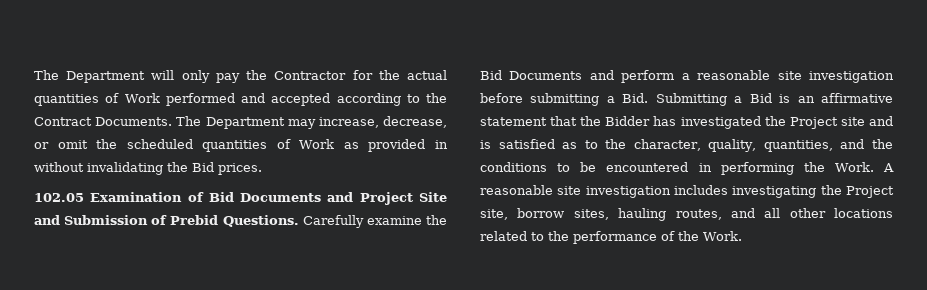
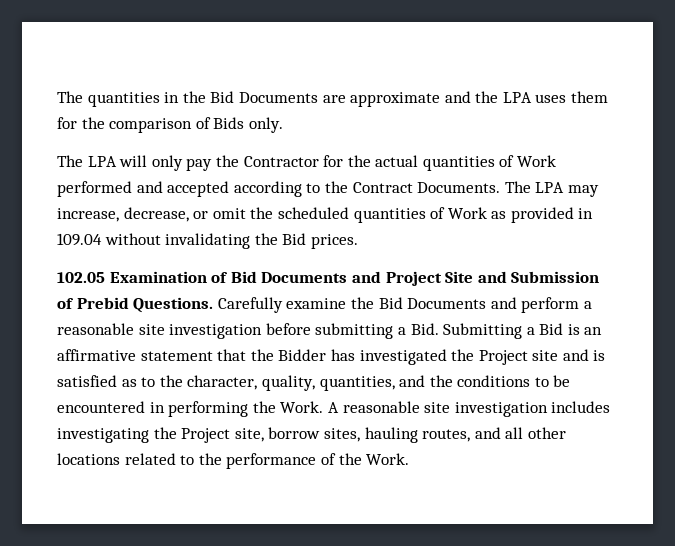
- The Department will only pay the Contractor for the actual quantities of Work performed and accepted according to the Contract Documents.
+ The quantities in the Bid Documents are approximate and the LPA uses them for the comparison of Bids only.
+ The LPA will only pay the Contractor for the actual quantities of Work performed and accepted according to the Contract Documents.
- The Department may increase, decrease, or omit the scheduled quantities of Work as provided in without invalidating the Bid prices.
+ The LPA may increase, decrease, or omit the scheduled quantities of Work as provided in 109.04 without invalidating the Bid prices.

